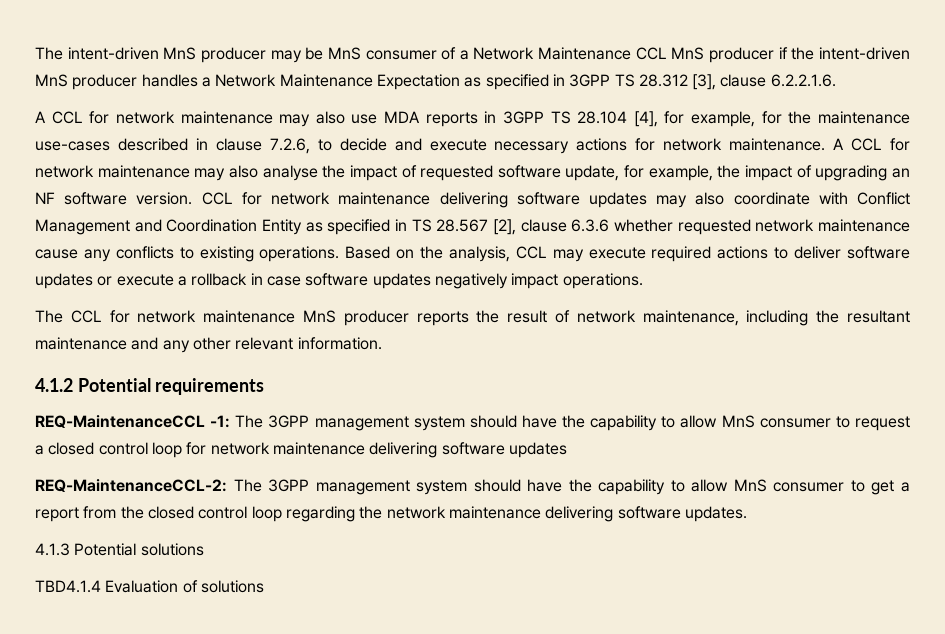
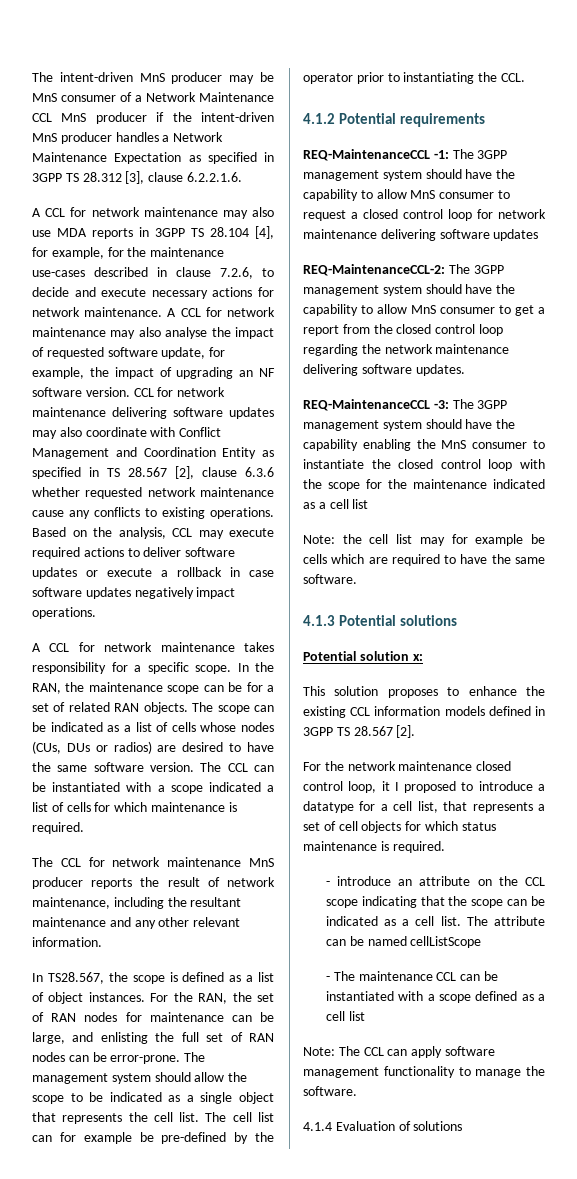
+ A CCL for network maintenance takes responsibility for a specific scope. In the RAN, the maintenance scope can be for a set of related RAN objects. The scope can be indicated as a list of cells whose nodes (CUs, DUs or radios) are desired to have the same software version. The CCL can be instantiated with a scope indicated a list of cells for which maintenance is required.
+ In TS28.567, the scope is defined as a list of object instances. For the RAN, the set of RAN nodes for maintenance can be large, and enlisting the full set of RAN nodes can be error-prone. The management system should allow the scope to be indicated as a single object that represents the cell list. The cell list can for example be pre-defined by the operator prior to instantiating the CCL.
+ REQ-MaintenanceCCL -3: The 3GPP management system should have the capability enabling the MnS consumer to instantiate the closed control loop with the scope for the maintenance indicated as a cell list
+ Note: the cell list may for example be cells which are required to have the same software.
  4.1.3 Potential solutions
- TBD4.1.4 Evaluation of solutions
+ Potential solution x:
+ This solution proposes to enhance the existing CCL information models defined in 3GPP TS 28.567 [2].
+ For the network maintenance closed control loop, it I proposed to introduce a datatype for a cell list, that represents a set of cell objects for which status maintenance is required.
+ - introduce an attribute on the CCL scope indicating that the scope can be indicated as a cell list. The attribute can be named cellListScope
+ - The maintenance CCL can be instantiated with a scope defined as a cell list
+ Note: The CCL can apply software management functionality to manage the software.
+ 4.1.4 Evaluation of solutions

